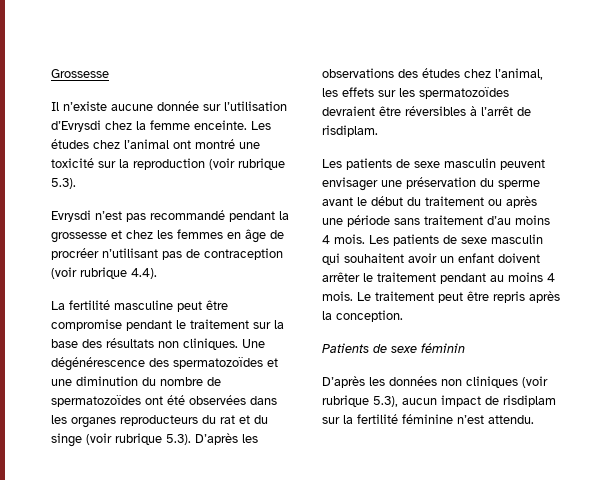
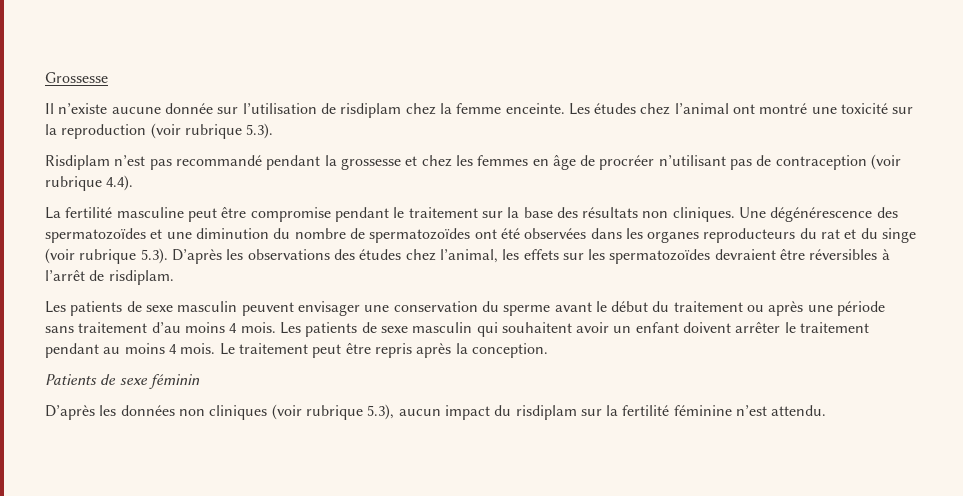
- Il n’existe aucune donnée sur l’utilisation d’Evrysdi chez la femme enceinte.
+ Il n’existe aucune donnée sur l’utilisation de risdiplam chez la femme enceinte.
- Evrysdi n’est pas recommandé pendant la grossesse et chez les femmes en âge de procréer n’utilisant pas de contraception (voir rubrique 4.4).
+ Risdiplam n’est pas recommandé pendant la grossesse et chez les femmes en âge de procréer n’utilisant pas de contraception (voir rubrique 4.4).
- Les patients de sexe masculin peuvent envisager une préservation du sperme avant le début du traitement ou après une période sans traitement d’au moins 4 mois.
+ Les patients de sexe masculin peuvent envisager une conservation du sperme avant le début du traitement ou après une période sans traitement d’au moins 4 mois.
- D’après les données non cliniques (voir rubrique 5.3), aucun impact de risdiplam sur la fertilité féminine n’est attendu.
+ D’après les données non cliniques (voir rubrique 5.3), aucun impact du risdiplam sur la fertilité féminine n’est attendu.

